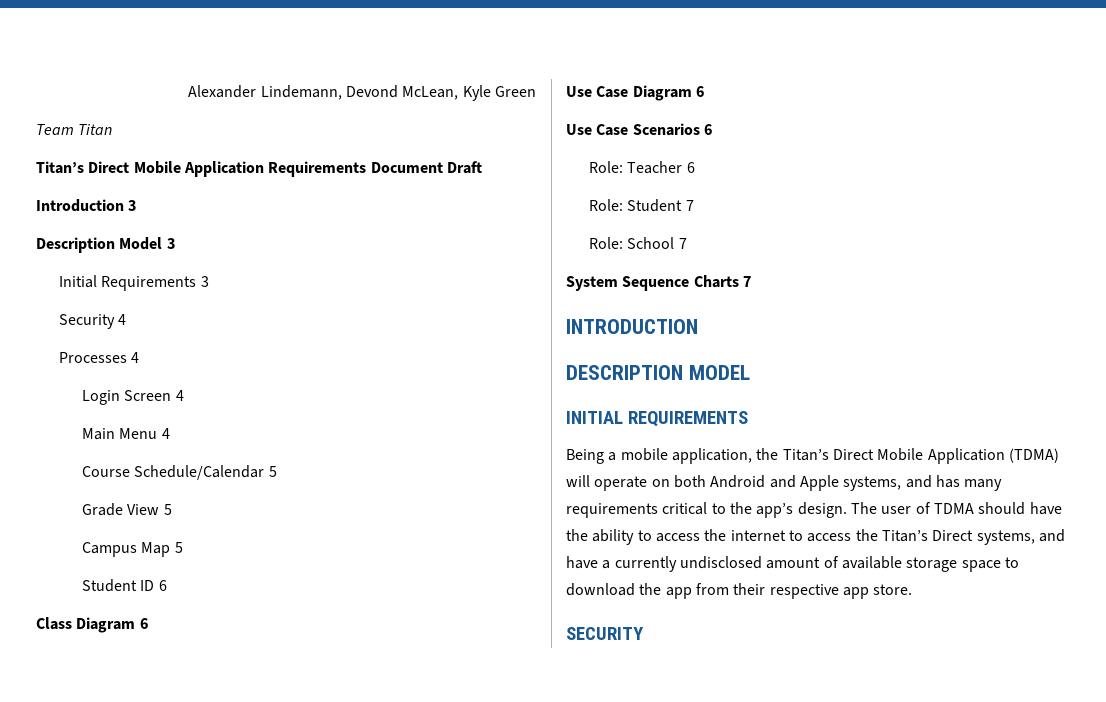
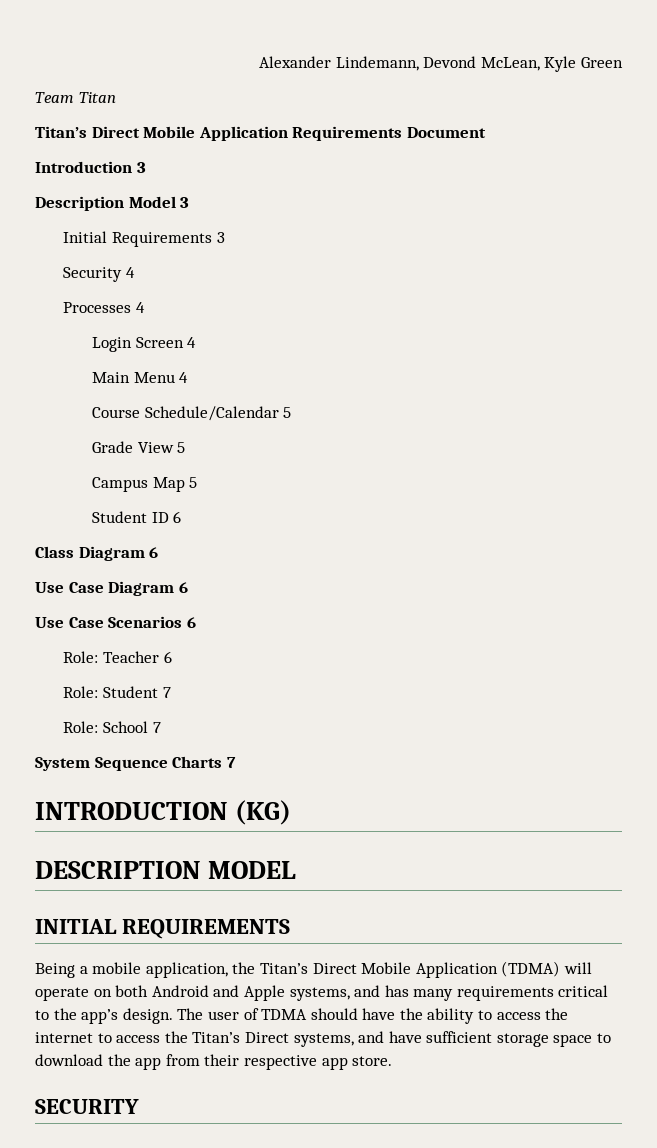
- Titan’s Direct Mobile Application Requirements Document Draft
+ Titan’s Direct Mobile Application Requirements Document
- INTRODUCTION
+ INTRODUCTION (KG)
- The user of TDMA should have the ability to access the internet to access the Titan’s Direct systems, and have a currently undisclosed amount of available storage space to download the app from their respective app store.
+ The user of TDMA should have the ability to access the internet to access the Titan’s Direct systems, and have sufficient storage space to download the app from their respective app store.

